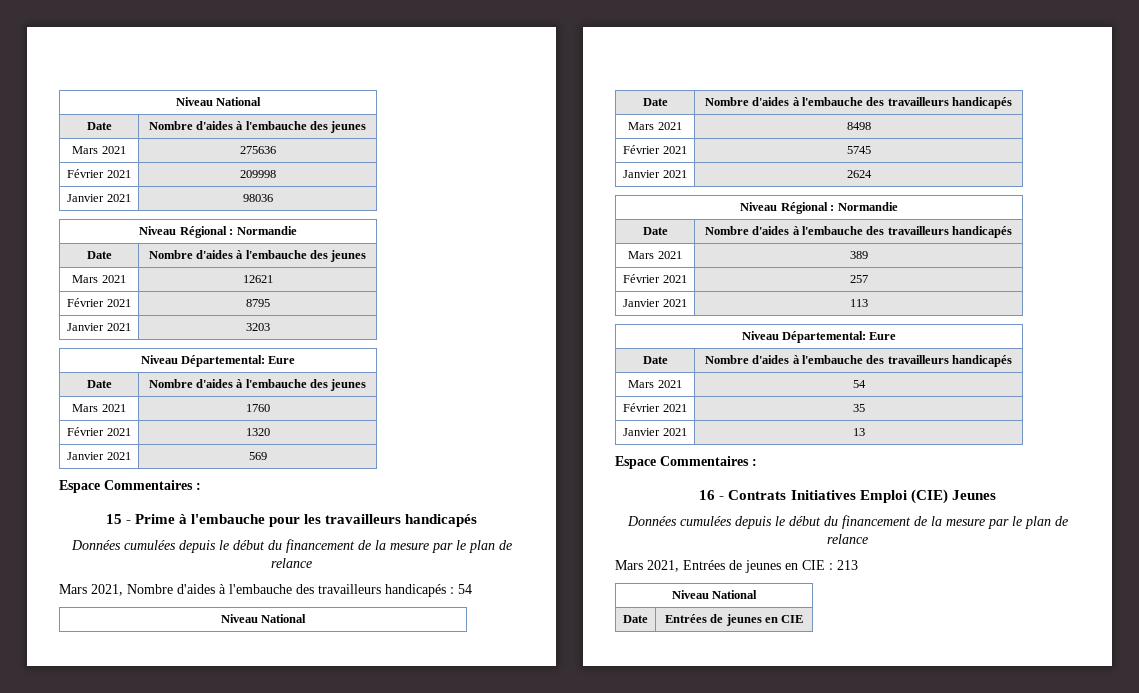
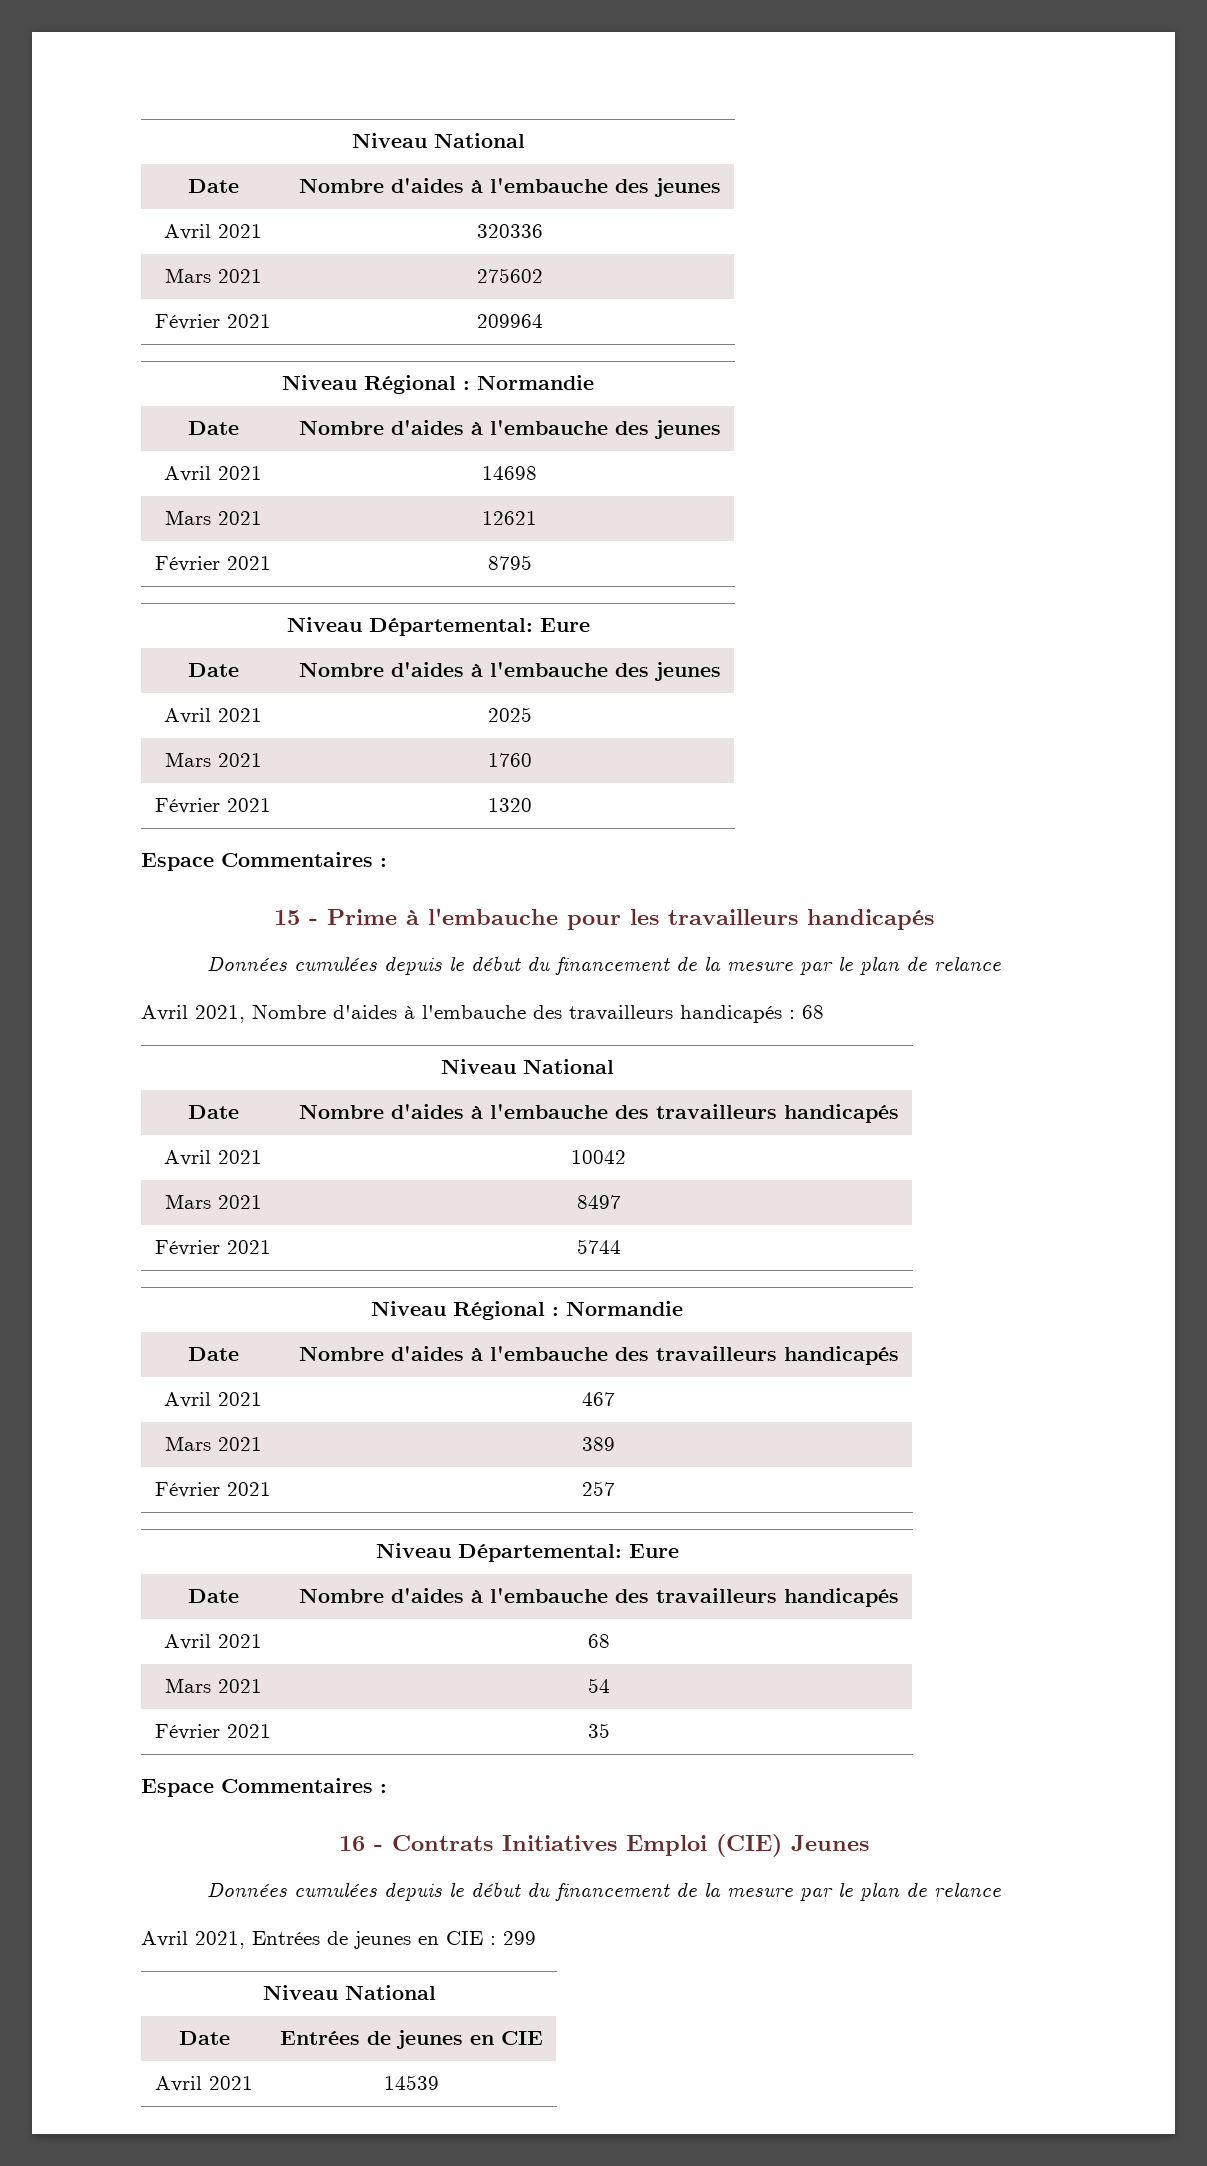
- Mars 2021 | 275636
- Février 2021 | 209998
- Janvier 2021 | 98036
+ Avril 2021 | 320336
+ Mars 2021 | 275602
+ Février 2021 | 209964
+ Avril 2021 | 14698
- Janvier 2021 | 3203
+ Avril 2021 | 2025
- Janvier 2021 | 569
- Mars 2021, Nombre d'aides à l'embauche des travailleurs handicapés : 54
+ Avril 2021, Nombre d'aides à l'embauche des travailleurs handicapés : 68
- Mars 2021 | 8498
- Février 2021 | 5745
- Janvier 2021 | 2624
+ Avril 2021 | 10042
+ Mars 2021 | 8497
+ Février 2021 | 5744
+ Avril 2021 | 467
- Janvier 2021 | 113
+ Avril 2021 | 68
- Janvier 2021 | 13
- Mars 2021, Entrées de jeunes en CIE : 213
+ Avril 2021, Entrées de jeunes en CIE : 299
+ Avril 2021 | 14539

